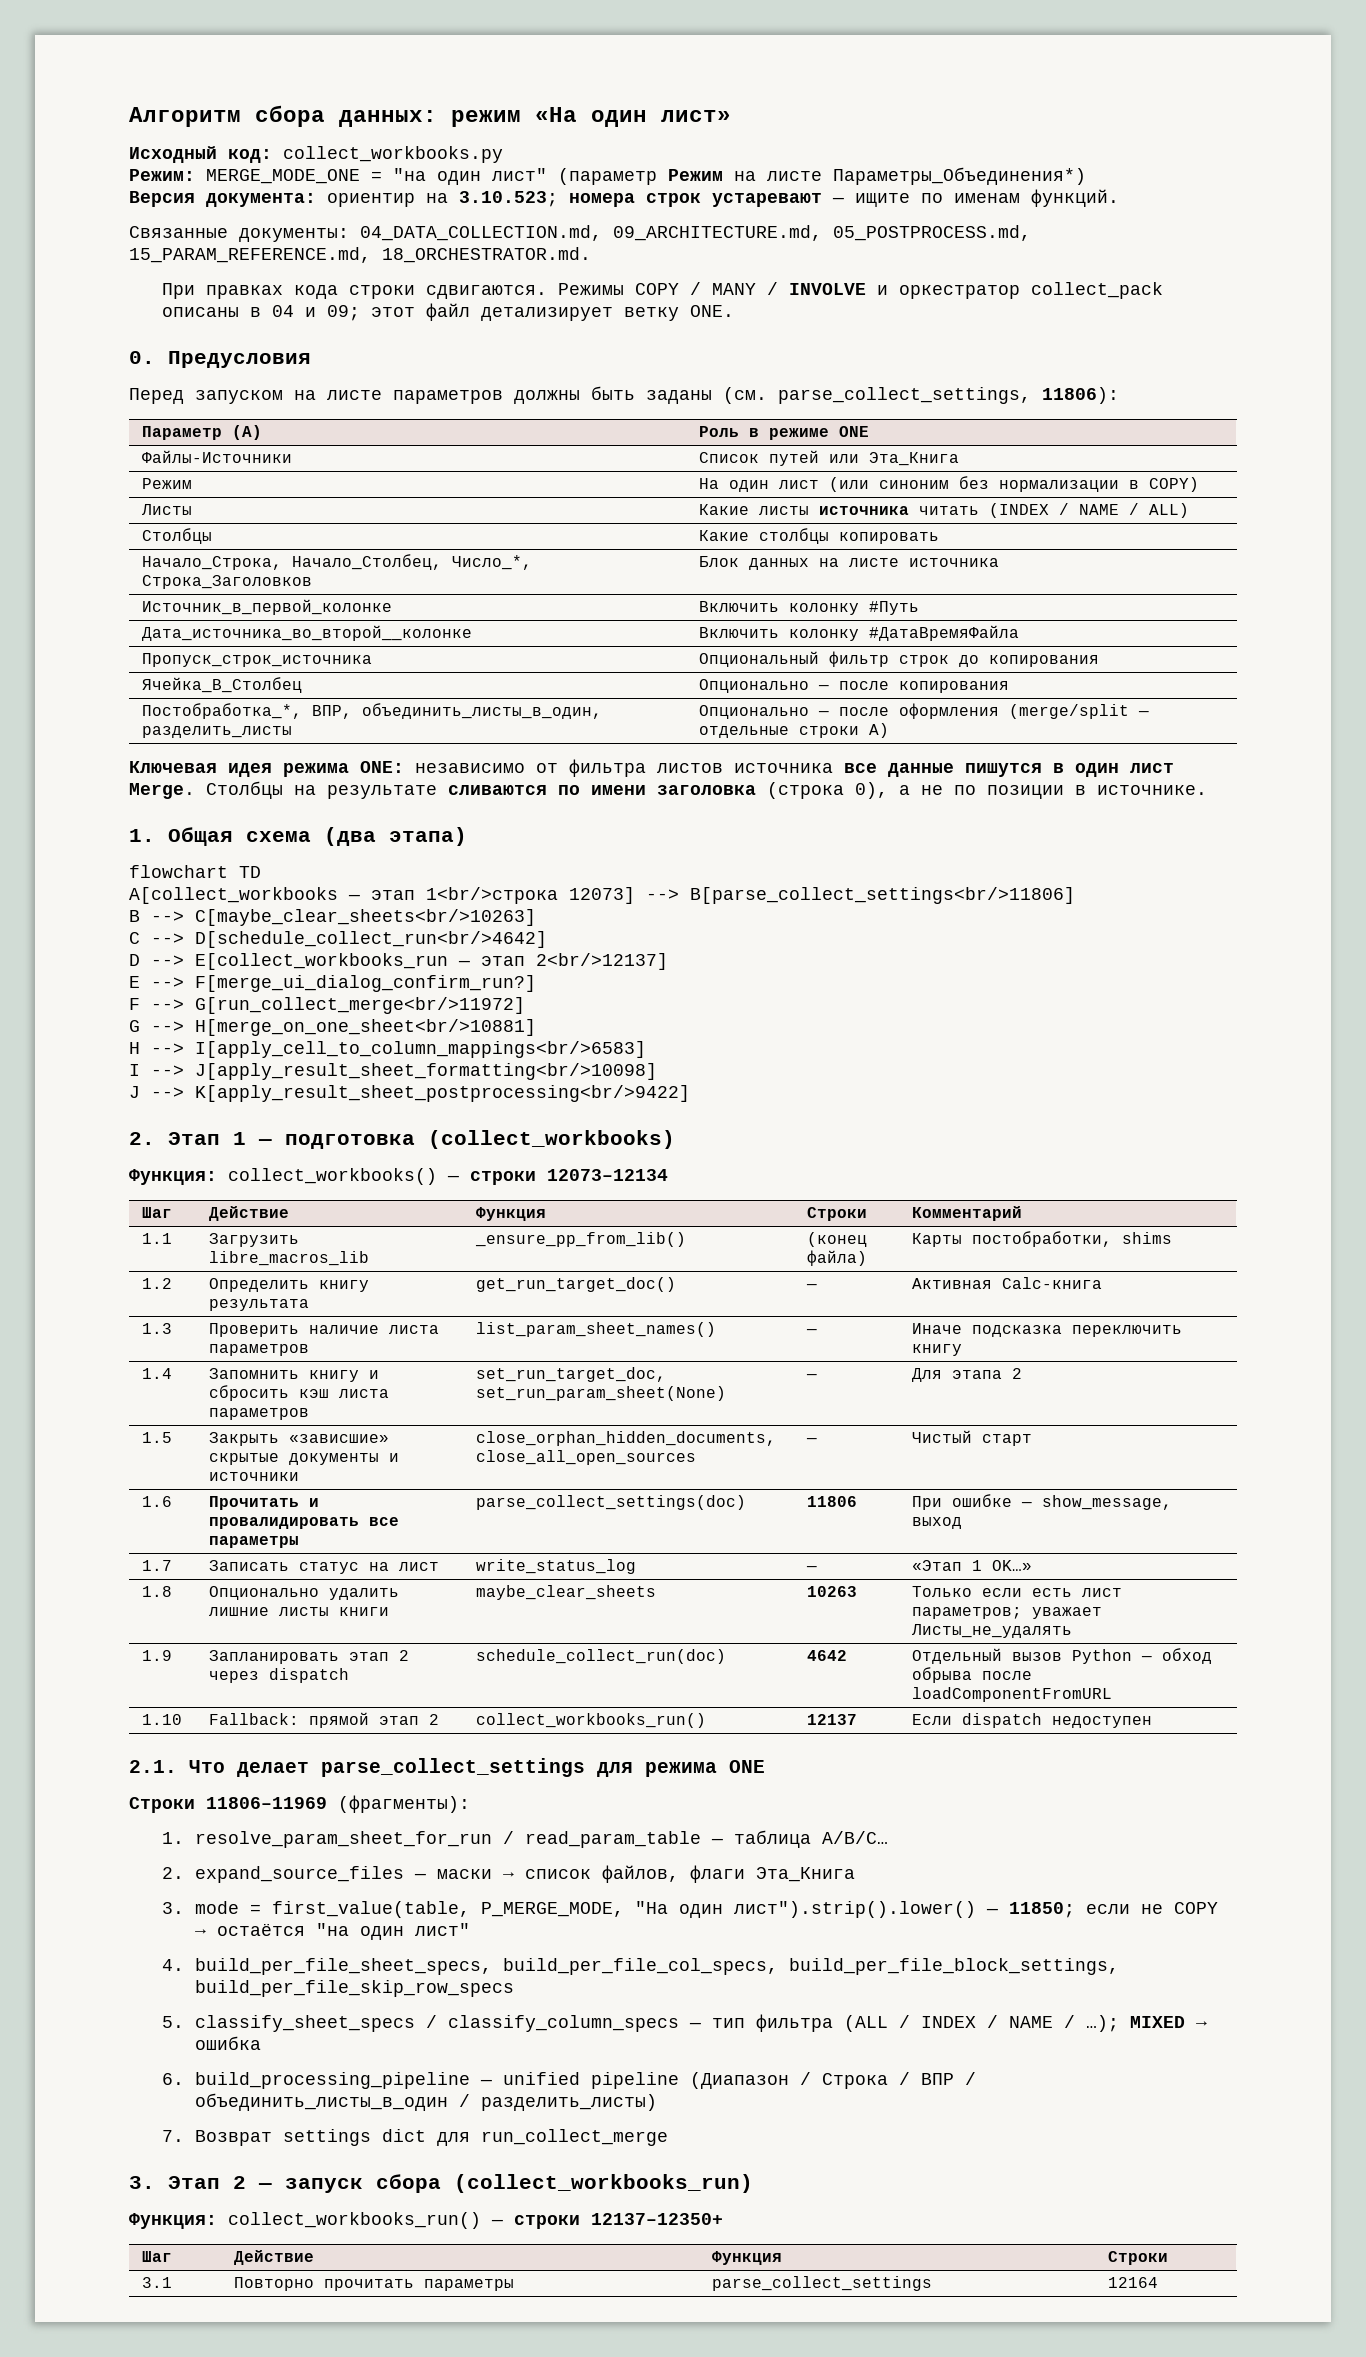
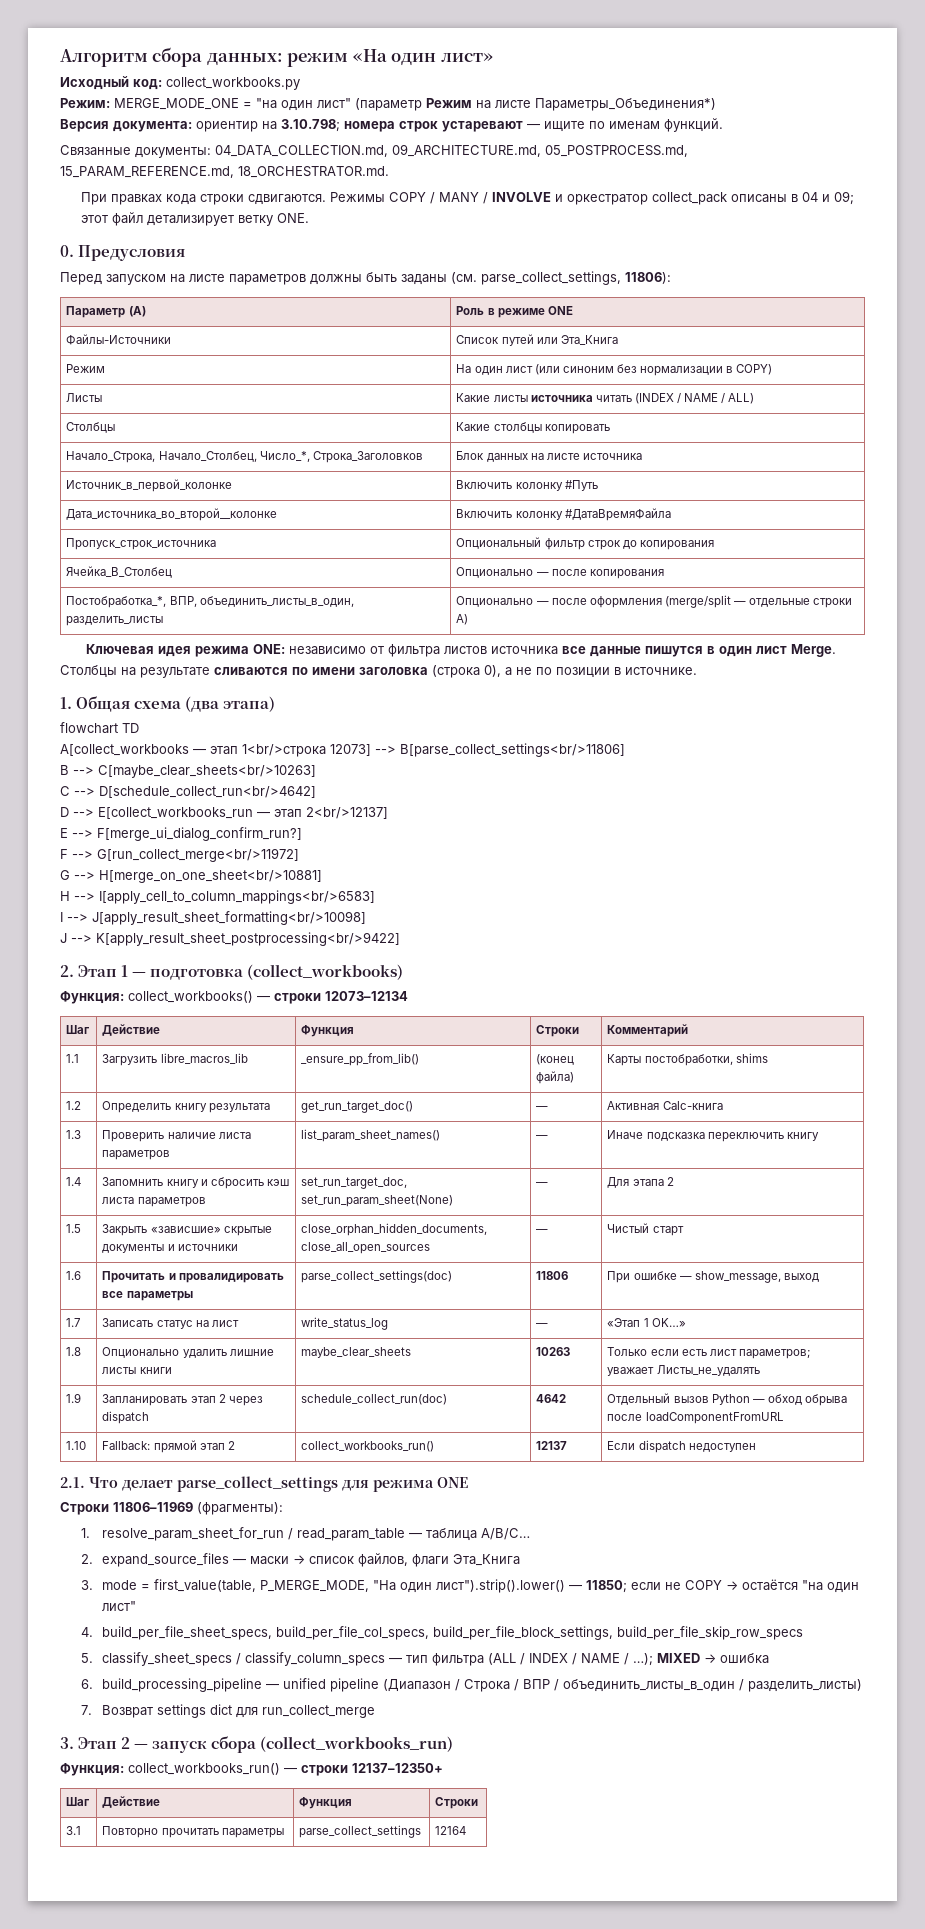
- Версия документа: ориентир на 3.10.523; номера строк устаревают — ищите по именам функций.
+ Версия документа: ориентир на 3.10.798; номера строк устаревают — ищите по именам функций.

